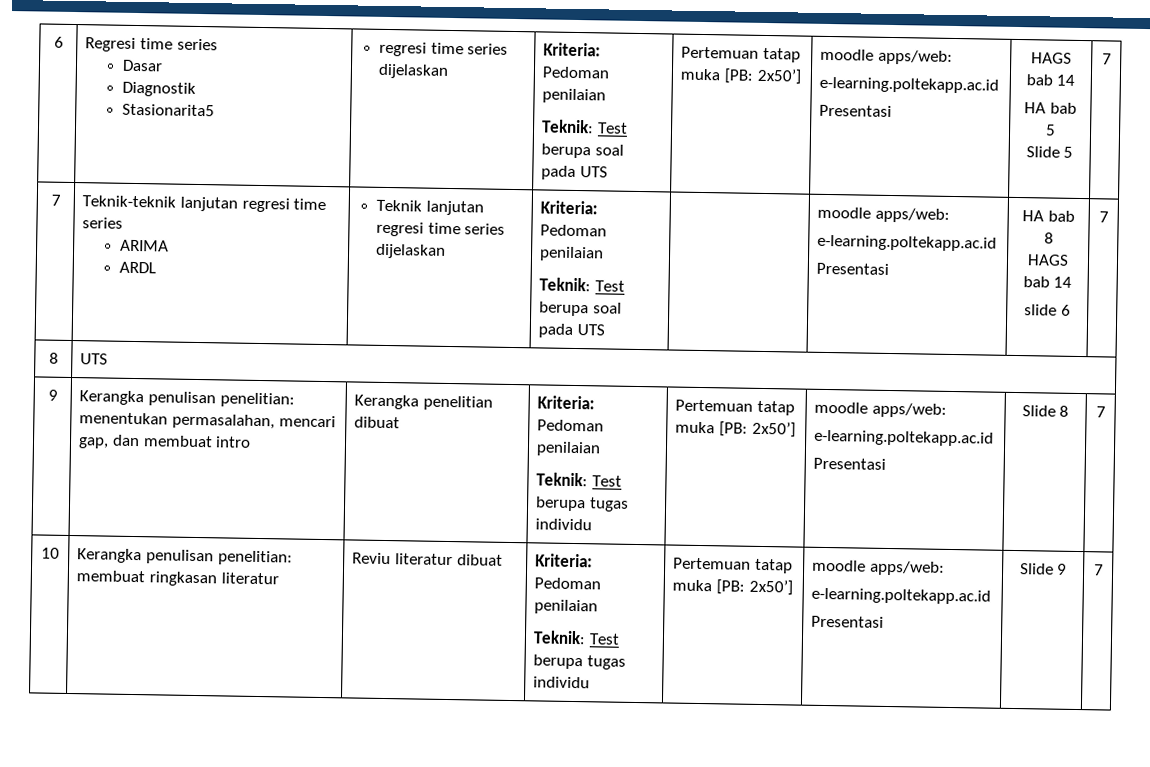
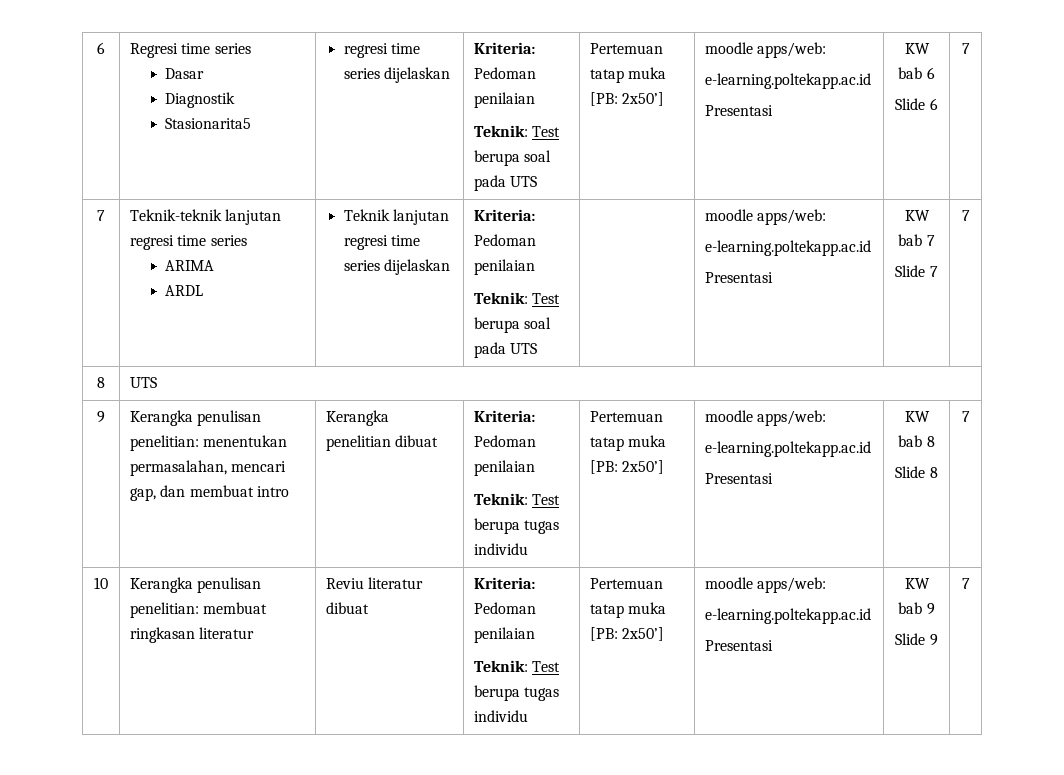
  6 | Regresi time series
  Dasar
  Diagnostik
  Stasionarita5 | regresi time series dijelaskan | Kriteria: Pedoman penilaian
  Teknik: Test berupa soal pada UTS | Pertemuan tatap muka [PB: 2x50’] | moodle apps/web:
  e-learning.poltekapp.ac.id
- Presentasi | HAGS bab 14
- HA bab 5
- Slide 5 | 7
+ Presentasi | KW bab 6
+ Slide 6 | 7
  7 | Teknik-teknik lanjutan regresi time series
  ARIMA
  ARDL | Teknik lanjutan regresi time series dijelaskan | Kriteria: Pedoman penilaian
  Teknik: Test berupa soal pada UTS | | moodle apps/web:
  e-learning.poltekapp.ac.id
- Presentasi | HA bab 8
- HAGS bab 14
- slide 6 | 7
+ Presentasi | KW bab 7
+ Slide 7 | 7
  9 | Kerangka penulisan penelitian: menentukan permasalahan, mencari gap, dan membuat intro | Kerangka penelitian dibuat | Kriteria: Pedoman penilaian
  Teknik: Test berupa tugas individu | Pertemuan tatap muka [PB: 2x50’] | moodle apps/web:
  e-learning.poltekapp.ac.id
- Presentasi | Slide 8 | 7
+ Presentasi | KW bab 8
+ Slide 8 | 7
  10 | Kerangka penulisan penelitian: membuat ringkasan literatur | Reviu literatur dibuat | Kriteria: Pedoman penilaian
  Teknik: Test berupa tugas individu | Pertemuan tatap muka [PB: 2x50’] | moodle apps/web:
  e-learning.poltekapp.ac.id
- Presentasi | Slide 9 | 7
+ Presentasi | KW bab 9
+ Slide 9 | 7

